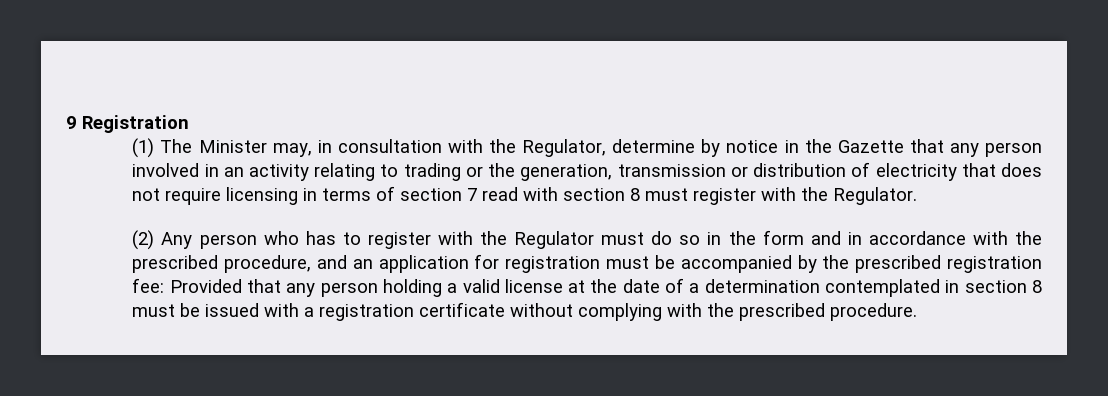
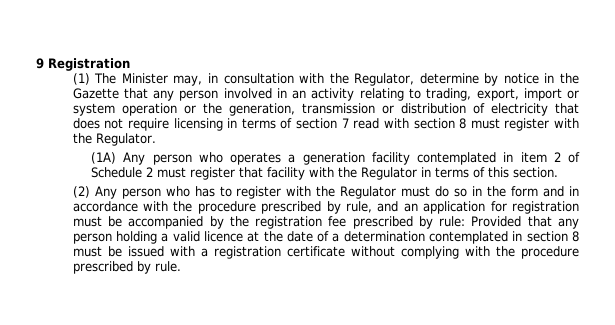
- (1) The Minister may, in consultation with the Regulator, determine by notice in the Gazette that any person involved in an activity relating to trading or the generation, transmission or distribution of electricity that does not require licensing in terms of section 7 read with section 8 must register with the Regulator.
+ (1) The Minister may, in consultation with the Regulator, determine by notice in the Gazette that any person involved in an activity relating to trading, export, import or system operation or the generation, transmission or distribution of electricity that does not require licensing in terms of section 7 read with section 8 must register with the Regulator.
+ (1A) Any person who operates a generation facility contemplated in item 2 of Schedule 2 must register that facility with the Regulator in terms of this section.
- (2) Any person who has to register with the Regulator must do so in the form and in accordance with the prescribed procedure, and an application for registration must be accompanied by the prescribed registration fee: Provided that any person holding a valid license at the date of a determination contemplated in section 8 must be issued with a registration certificate without complying with the prescribed procedure.
+ (2) Any person who has to register with the Regulator must do so in the form and in accordance with the procedure prescribed by rule, and an application for registration must be accompanied by the registration fee prescribed by rule: Provided that any person holding a valid licence at the date of a determination contemplated in section 8 must be issued with a registration certificate without complying with the procedure prescribed by rule.

